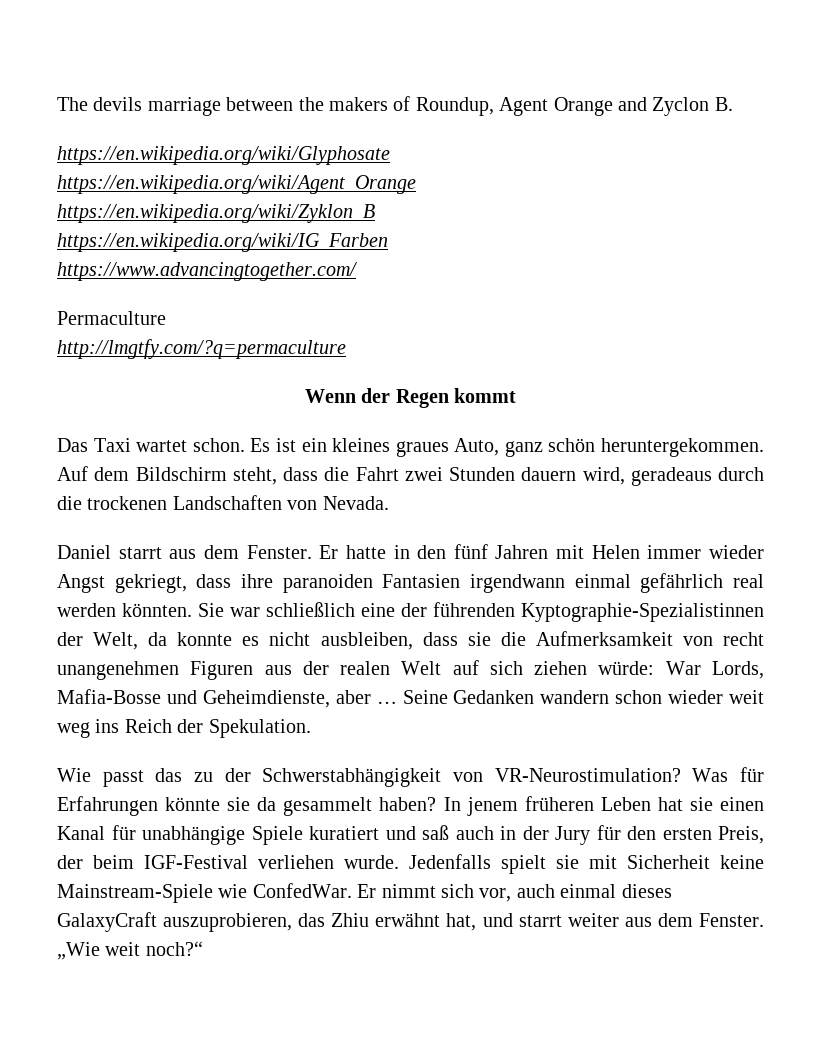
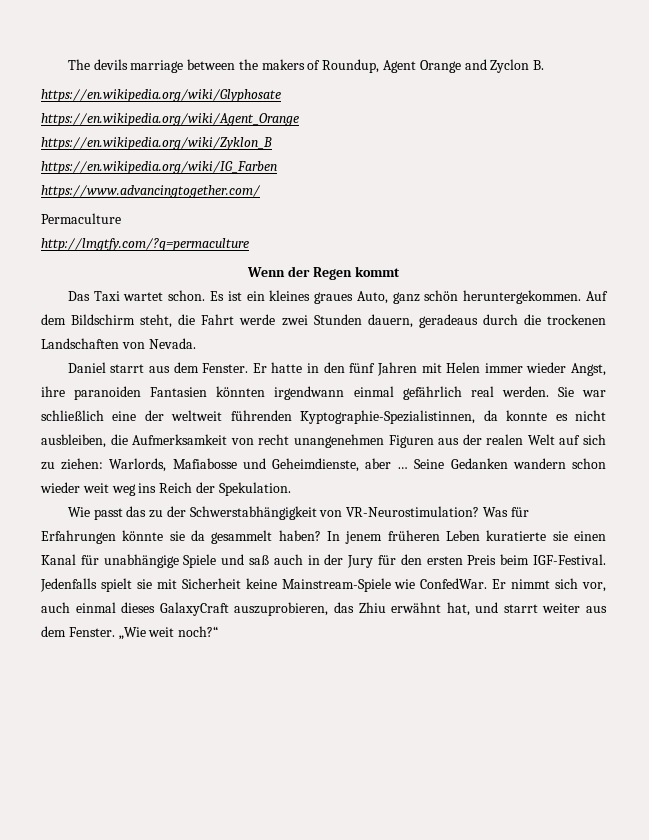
- Auf dem Bildschirm steht, dass die Fahrt zwei Stunden dauern wird, geradeaus durch die trockenen Landschaften von Nevada.
+ Auf dem Bildschirm steht, die Fahrt werde zwei Stunden dauern, geradeaus durch die trockenen Landschaften von Nevada.
- Er hatte in den fünf Jahren mit Helen immer wieder Angst gekriegt, dass ihre paranoiden Fantasien irgendwann einmal gefährlich real werden könnten.
+ Er hatte in den fünf Jahren mit Helen immer wieder Angst, ihre paranoiden Fantasien könnten irgendwann einmal gefährlich real werden.
- Sie war schließlich eine der führenden Kyptographie-Spezialistinnen der Welt, da konnte es nicht ausbleiben, dass sie die Aufmerksamkeit von recht unangenehmen Figuren aus der realen Welt auf sich ziehen würde: War Lords, Mafia-Bosse und Geheimdienste, aber …
+ Sie war schließlich eine der weltweit führenden Kyptographie-Spezialistinnen, da konnte es nicht ausbleiben, die Aufmerksamkeit von recht unangenehmen Figuren aus der realen Welt auf sich zu ziehen: Warlords, Mafiabosse und Geheimdienste, aber …
- In jenem früheren Leben hat sie einen Kanal für unabhängige Spiele kuratiert und saß auch in der Jury für den ersten Preis, der beim IGF-Festival verliehen wurde.
+ In jenem früheren Leben kuratierte sie einen Kanal für unabhängige Spiele und saß auch in der Jury für den ersten Preis beim IGF-Festival.

